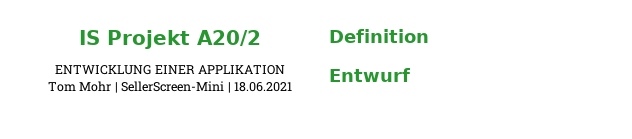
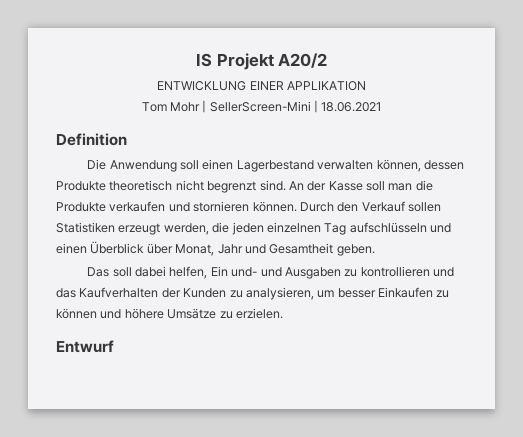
+ Die Anwendung soll einen Lagerbestand verwalten können, dessen Produkte theoretisch nicht begrenzt sind. An der Kasse soll man die Produkte verkaufen und stornieren können. Durch den Verkauf sollen Statistiken erzeugt werden, die jeden einzelnen Tag aufschlüsseln und einen Überblick über Monat, Jahr und Gesamtheit geben.
+ Das soll dabei helfen, Ein und- und Ausgaben zu kontrollieren und das Kaufverhalten der Kunden zu analysieren, um besser Einkaufen zu können und höhere Umsätze zu erzielen.

